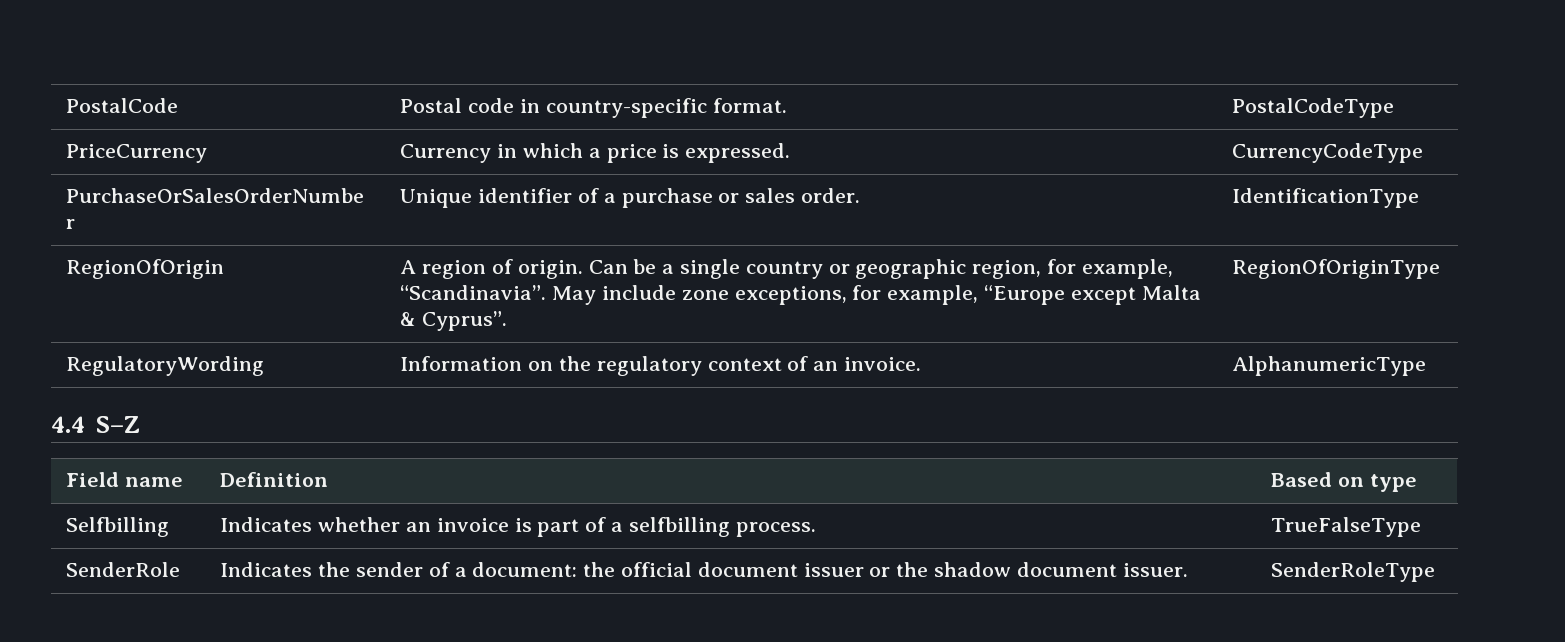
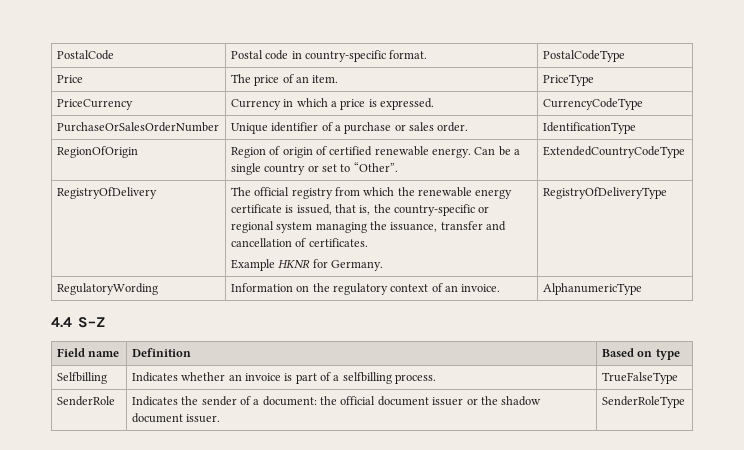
+ Price | The price of an item. | PriceType
- RegionOfOrigin | A region of origin. Can be a single country or geographic region, for example, “Scandinavia”. May include zone exceptions, for example, “Europe except Malta & Cyprus”. | RegionOfOriginType
+ RegionOfOrigin | Region of origin of certified renewable energy. Can be a single country or set to “Other”. | ExtendedCountryCodeType
+ RegistryOfDelivery | The official registry from which the renewable energy certificate is issued, that is, the country-specific or regional system managing the issuance, transfer and cancellation of certificates.
+ Example HKNR for Germany. | RegistryOfDeliveryType

